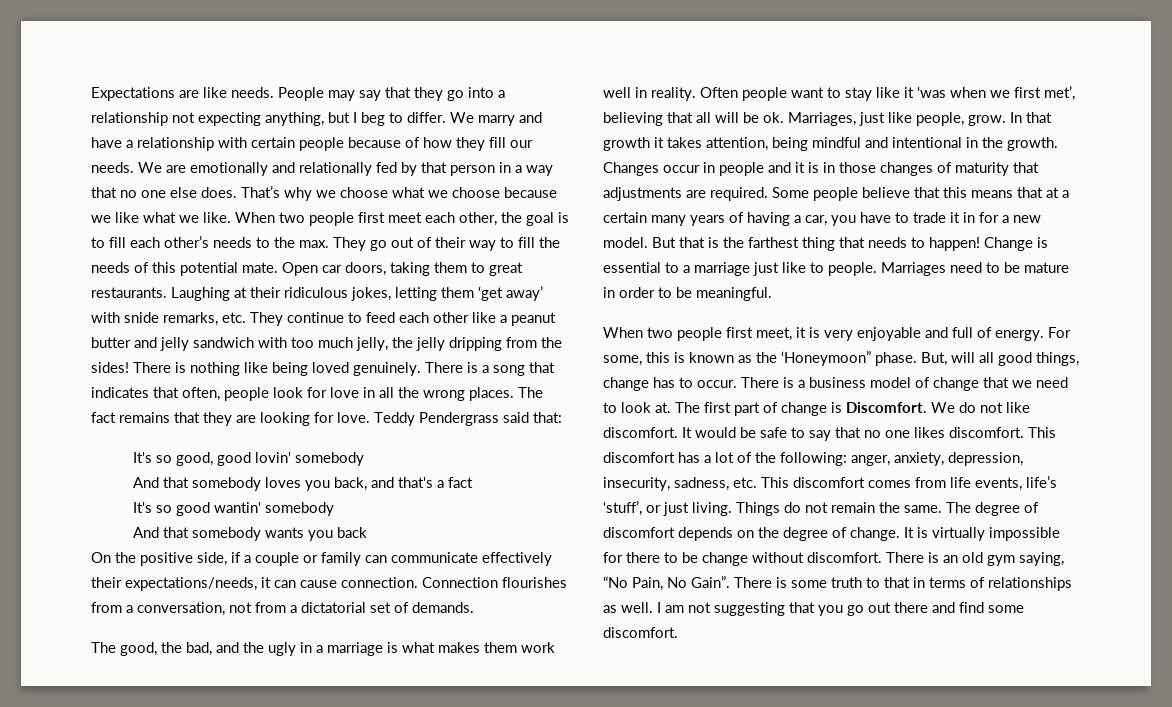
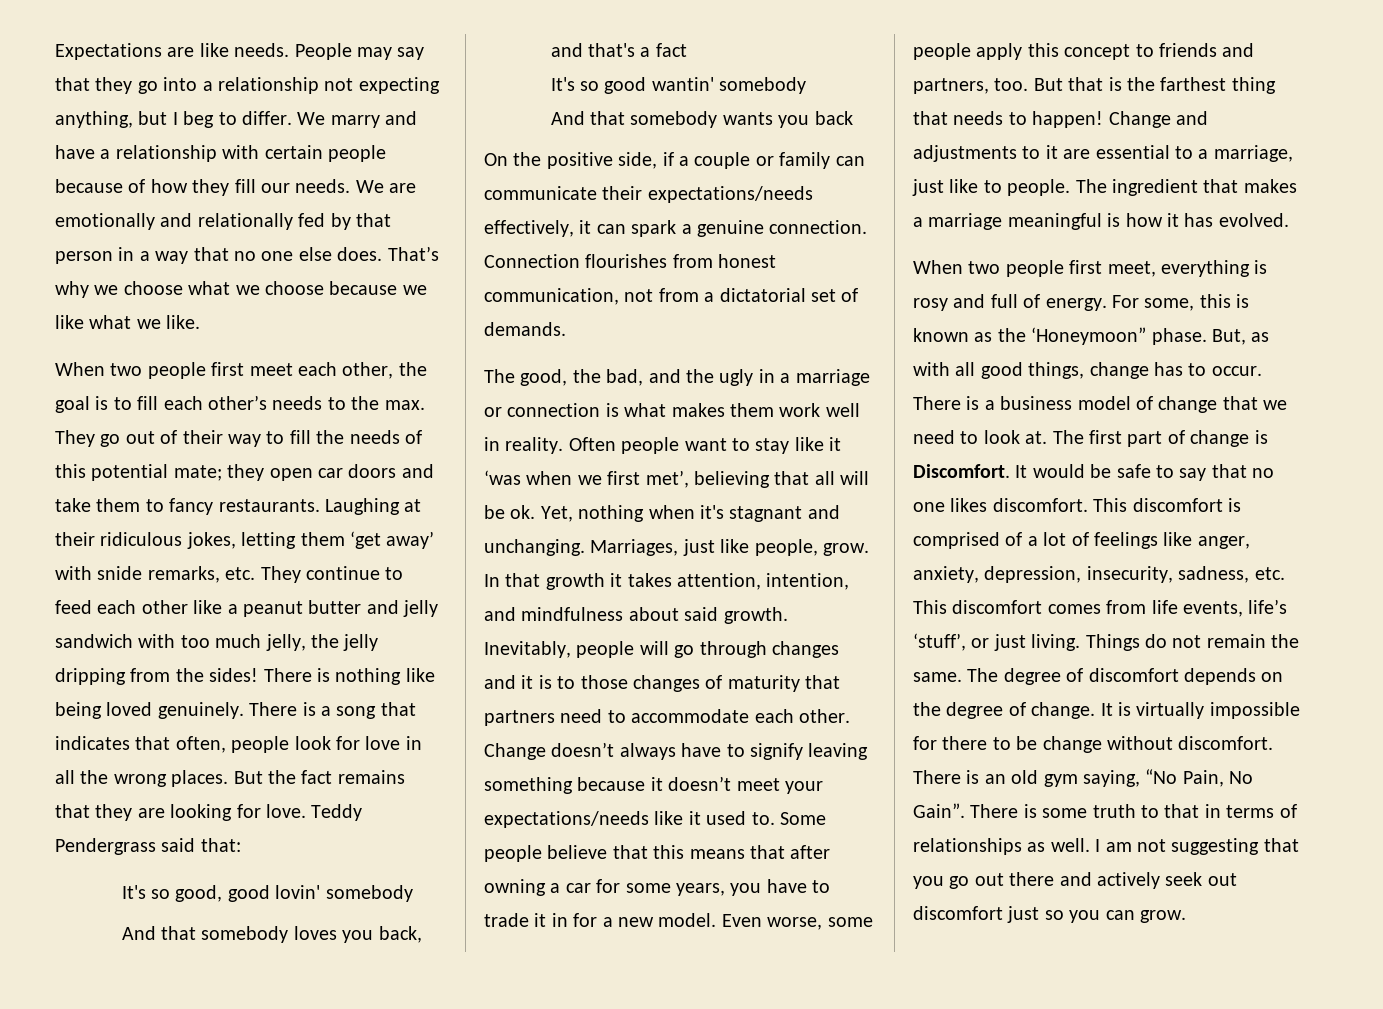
- That’s why we choose what we choose because we like what we like. When two people first meet each other, the goal is to fill each other’s needs to the max. They go out of their way to fill the needs of this potential mate. Open car doors, taking them to great restaurants.
+ That’s why we choose what we choose because we like what we like.
+ When two people first meet each other, the goal is to fill each other’s needs to the max. They go out of their way to fill the needs of this potential mate; they open car doors and take them to fancy restaurants.
- The fact remains that they are looking for love.
+ But the fact remains that they are looking for love.
- On the positive side, if a couple or family can communicate effectively their expectations/needs, it can cause connection.
+ On the positive side, if a couple or family can communicate their expectations/needs effectively, it can spark a genuine connection.
- Connection flourishes from a conversation, not from a dictatorial set of demands.
+ Connection flourishes from honest communication, not from a dictatorial set of demands.
- The good, the bad, and the ugly in a marriage is what makes them work well in reality.
+ The good, the bad, and the ugly in a marriage or connection is what makes them work well in reality.
+ Yet, nothing when it's stagnant and unchanging.
- In that growth it takes attention, being mindful and intentional in the growth. Changes occur in people and it is in those changes of maturity that adjustments are required.
+ In that growth it takes attention, intention, and mindfulness about said growth. Inevitably, people will go through changes and it is to those changes of maturity that partners need to accommodate each other. Change doesn’t always have to signify leaving something because it doesn’t meet your expectations/needs like it used to.
- Some people believe that this means that at a certain many years of having a car, you have to trade it in for a new model.
+ Some people believe that this means that after owning a car for some years, you have to trade it in for a new model.
+ Even worse, some people apply this concept to friends and partners, too.
- Change is essential to a marriage just like to people.
+ Change and adjustments to it are essential to a marriage, just like to people.
- Marriages need to be mature in order to be meaningful.
+ The ingredient that makes a marriage meaningful is how it has evolved.
- When two people first meet, it is very enjoyable and full of energy.
+ When two people first meet, everything is rosy and full of energy.
- But, will all good things, change has to occur.
+ But, as with all good things, change has to occur.
- We do not like discomfort.
- This discomfort has a lot of the following: anger, anxiety, depression, insecurity, sadness, etc. This discomfort comes from life events, life’s ‘stuff’, or just living.
+ This discomfort is comprised of a lot of feelings like anger, anxiety, depression, insecurity, sadness, etc. This discomfort comes from life events, life’s ‘stuff’, or just living.
- I am not suggesting that you go out there and find some discomfort.
+ I am not suggesting that you go out there and actively seek out discomfort just so you can grow.

